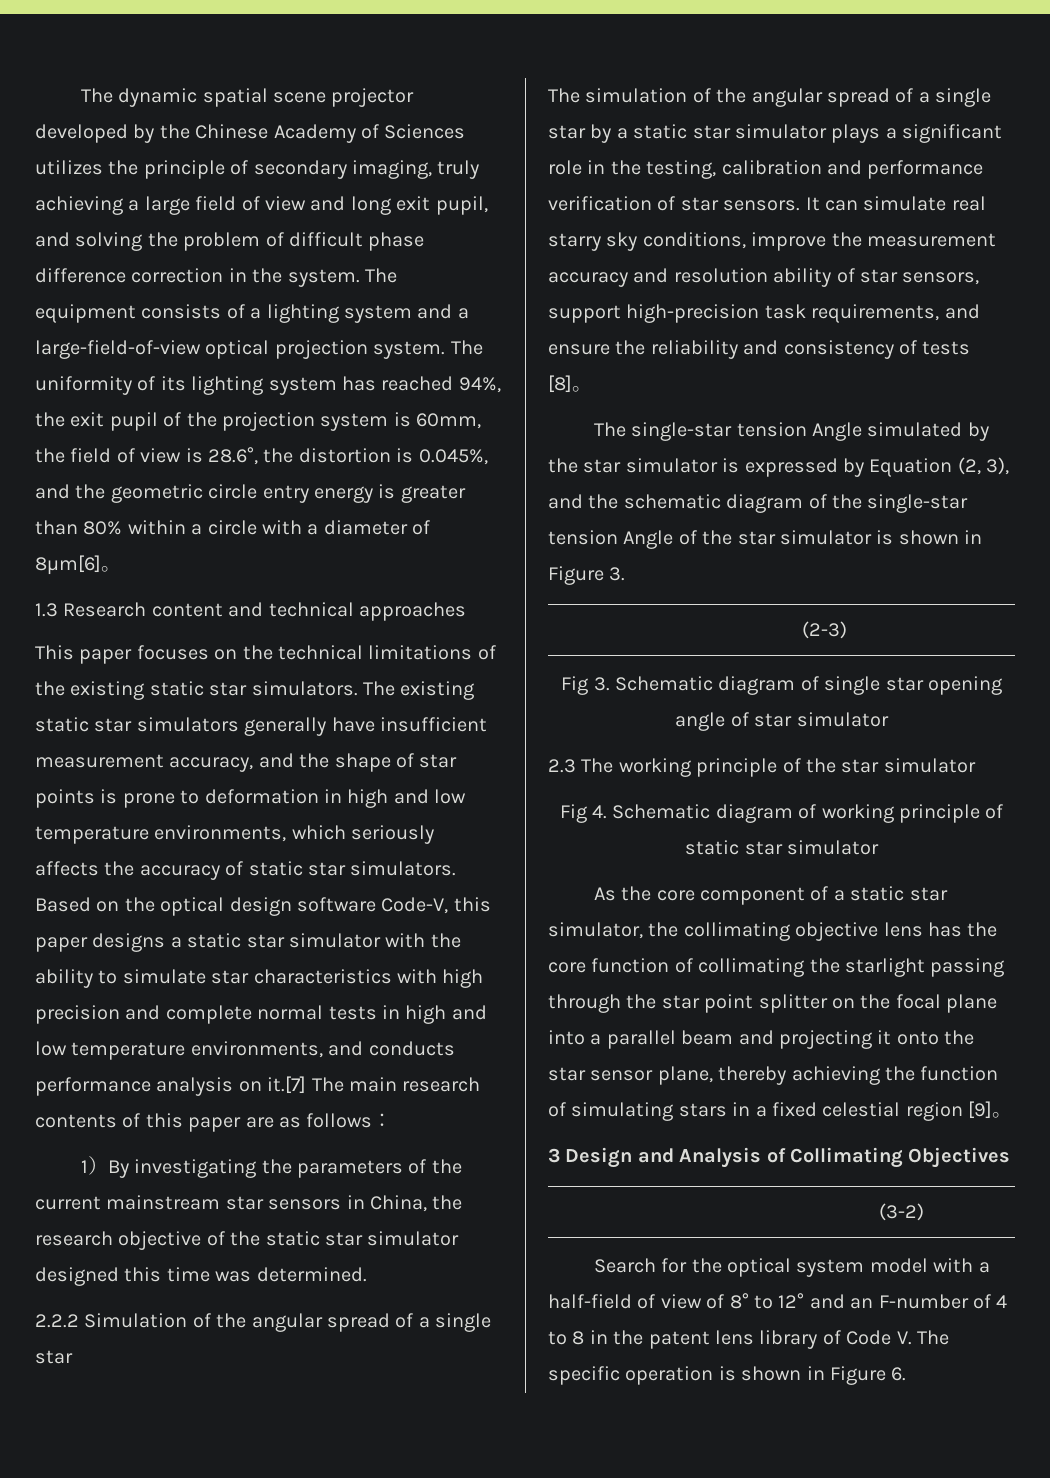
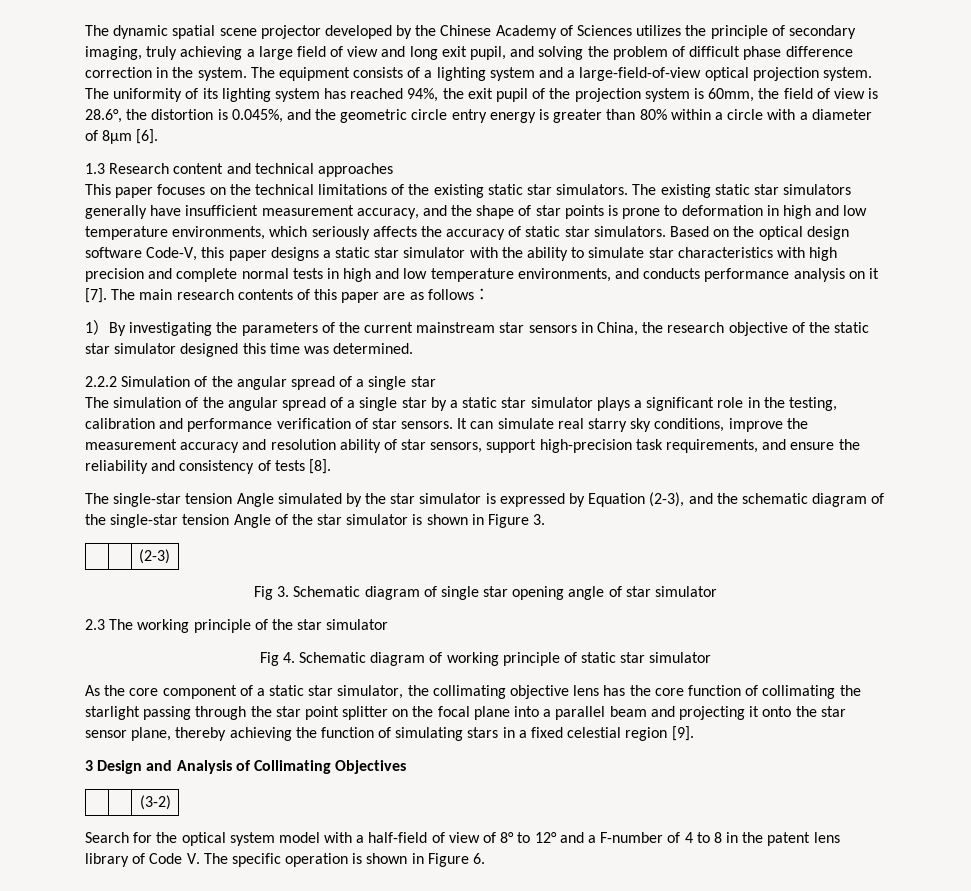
- The uniformity of its lighting system has reached 94%, the exit pupil of the projection system is 60mm, the field of view is 28.6°, the distortion is 0.045%, and the geometric circle entry energy is greater than 80% within a circle with a diameter of 8μm[6]。
+ The uniformity of its lighting system has reached 94%, the exit pupil of the projection system is 60mm, the field of view is 28.6°, the distortion is 0.045%, and the geometric circle entry energy is greater than 80% within a circle with a diameter of 8μm [6].
- Based on the optical design software Code-V, this paper designs a static star simulator with the ability to simulate star characteristics with high precision and complete normal tests in high and low temperature environments, and conducts performance analysis on it.[7] The main research contents of this paper are as follows：
+ Based on the optical design software Code-V, this paper designs a static star simulator with the ability to simulate star characteristics with high precision and complete normal tests in high and low temperature environments, and conducts performance analysis on it [7]. The main research contents of this paper are as follows：
- It can simulate real starry sky conditions, improve the measurement accuracy and resolution ability of star sensors, support high-precision task requirements, and ensure the reliability and consistency of tests [8]。
+ It can simulate real starry sky conditions, improve the measurement accuracy and resolution ability of star sensors, support high-precision task requirements, and ensure the reliability and consistency of tests [8].
- The single-star tension Angle simulated by the star simulator is expressed by Equation (2, 3), and the schematic diagram of the single-star tension Angle of the star simulator is shown in Figure 3.
+ The single-star tension Angle simulated by the star simulator is expressed by Equation (2-3), and the schematic diagram of the single-star tension Angle of the star simulator is shown in Figure 3.
- As the core component of a static star simulator, the collimating objective lens has the core function of collimating the starlight passing through the star point splitter on the focal plane into a parallel beam and projecting it onto the star sensor plane, thereby achieving the function of simulating stars in a fixed celestial region [9]。
+ As the core component of a static star simulator, the collimating objective lens has the core function of collimating the starlight passing through the star point splitter on the focal plane into a parallel beam and projecting it onto the star sensor plane, thereby achieving the function of simulating stars in a fixed celestial region [9].
- Search for the optical system model with a half-field of view of 8° to 12° and an F-number of 4 to 8 in the patent lens library of Code V. The specific operation is shown in Figure 6.
+ Search for the optical system model with a half-field of view of 8° to 12° and a F-number of 4 to 8 in the patent lens library of Code V. The specific operation is shown in Figure 6.

